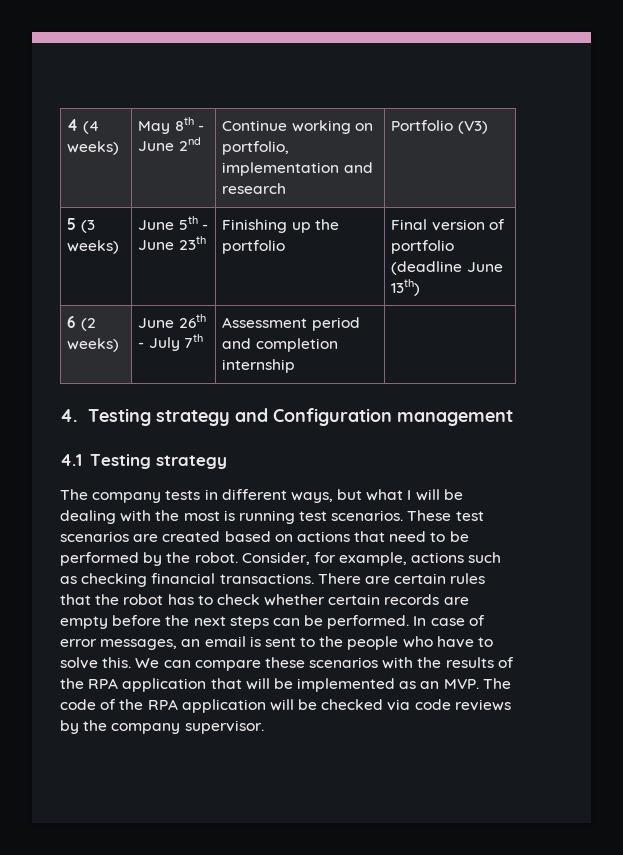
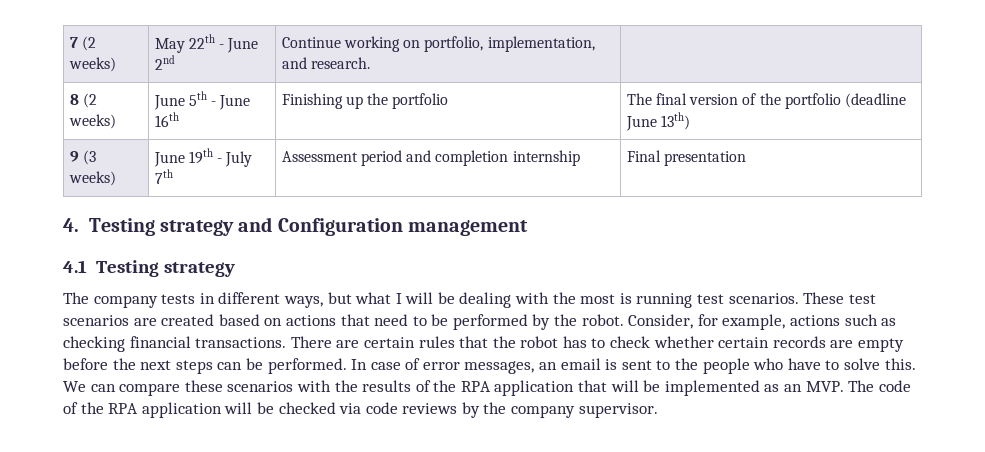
- 4 (4 weeks) | May 8th - June 2nd | Continue working on portfolio, implementation and research | Portfolio (V3)
- 5 (3 weeks) | June 5th - June 23th | Finishing up the portfolio | Final version of portfolio (deadline June 13th)
+ 7 (2 weeks) | May 22th - June 2nd | Continue working on portfolio, implementation, and research. |
+ 8 (2 weeks) | June 5th - June 16th | Finishing up the portfolio | The final version of the portfolio (deadline June 13th)
- 6 (2 weeks) | June 26th - July 7th | Assessment period and completion internship |
+ 9 (3 weeks) | June 19th - July 7th | Assessment period and completion internship | Final presentation

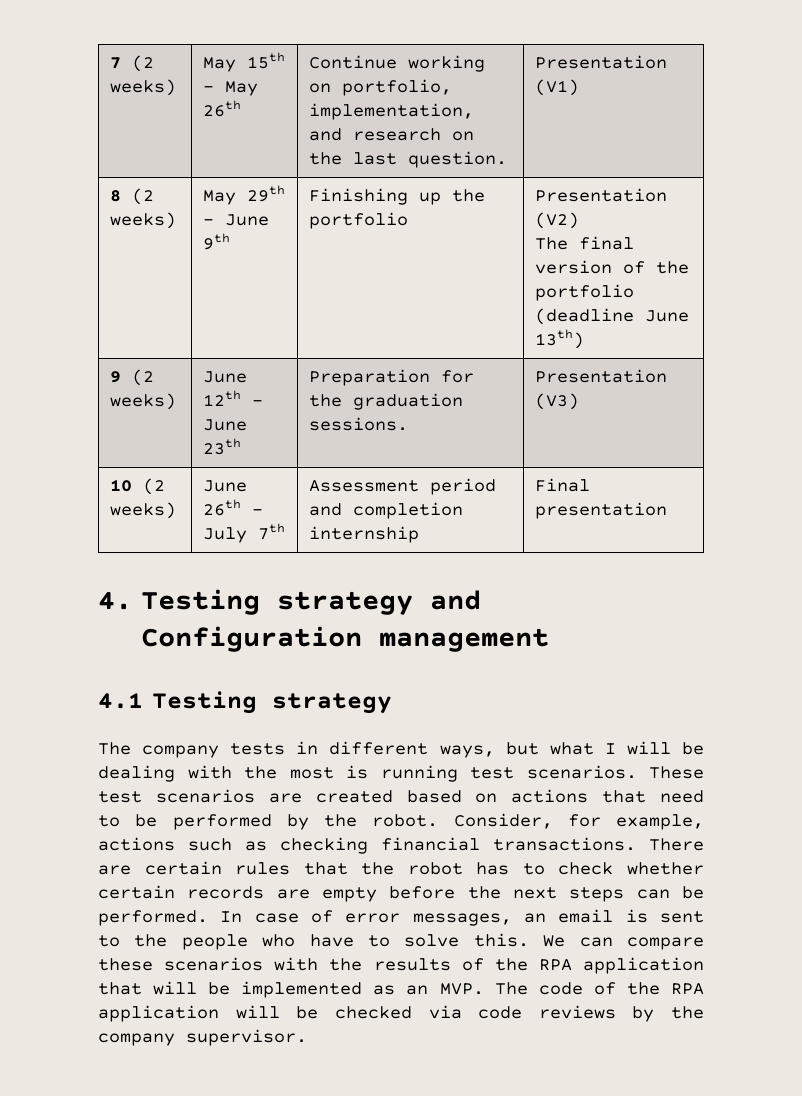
- 7 (2 weeks) | May 22th - June 2nd | Continue working on portfolio, implementation, and research. |
+ 7 (2 weeks) | May 15th - May 26th | Continue working on portfolio, implementation, and research on the last question. | Presentation (V1)
- 8 (2 weeks) | June 5th - June 16th | Finishing up the portfolio | The final version of the portfolio (deadline June 13th)
+ 8 (2 weeks) | May 29th - June 9th | Finishing up the portfolio | Presentation (V2)
+ The final version of the portfolio (deadline June 13th)
- 9 (3 weeks) | June 19th - July 7th | Assessment period and completion internship | Final presentation
+ 9 (2 weeks) | June 12th - June 23th | Preparation for the graduation sessions. | Presentation (V3)
+ 10 (2 weeks) | June 26th - July 7th | Assessment period and completion internship | Final presentation

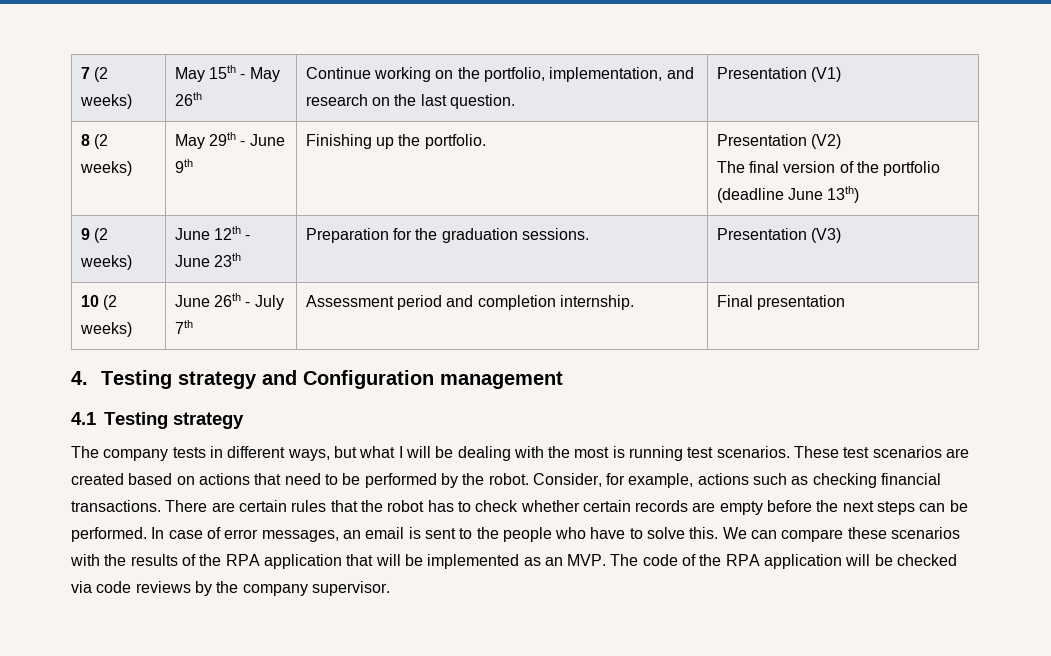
- 7 (2 weeks) | May 15th - May 26th | Continue working on portfolio, implementation, and research on the last question. | Presentation (V1)
+ 7 (2 weeks) | May 15th - May 26th | Continue working on the portfolio, implementation, and research on the last question. | Presentation (V1)
- 8 (2 weeks) | May 29th - June 9th | Finishing up the portfolio | Presentation (V2)
+ 8 (2 weeks) | May 29th - June 9th | Finishing up the portfolio. | Presentation (V2)
- 10 (2 weeks) | June 26th - July 7th | Assessment period and completion internship | Final presentation
+ 10 (2 weeks) | June 26th - July 7th | Assessment period and completion internship. | Final presentation

